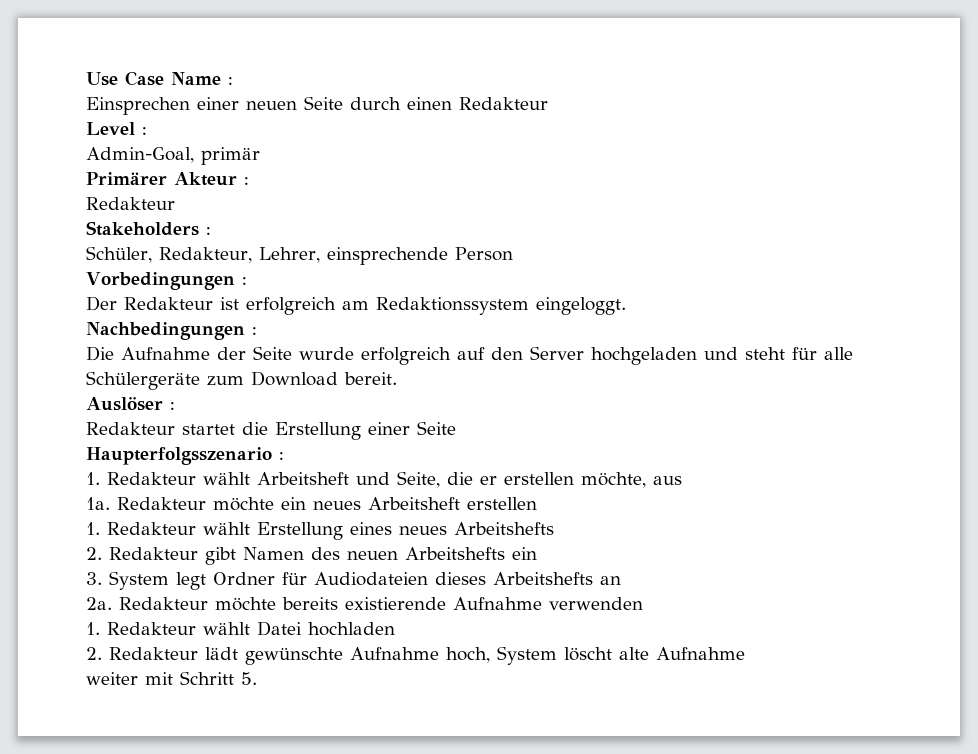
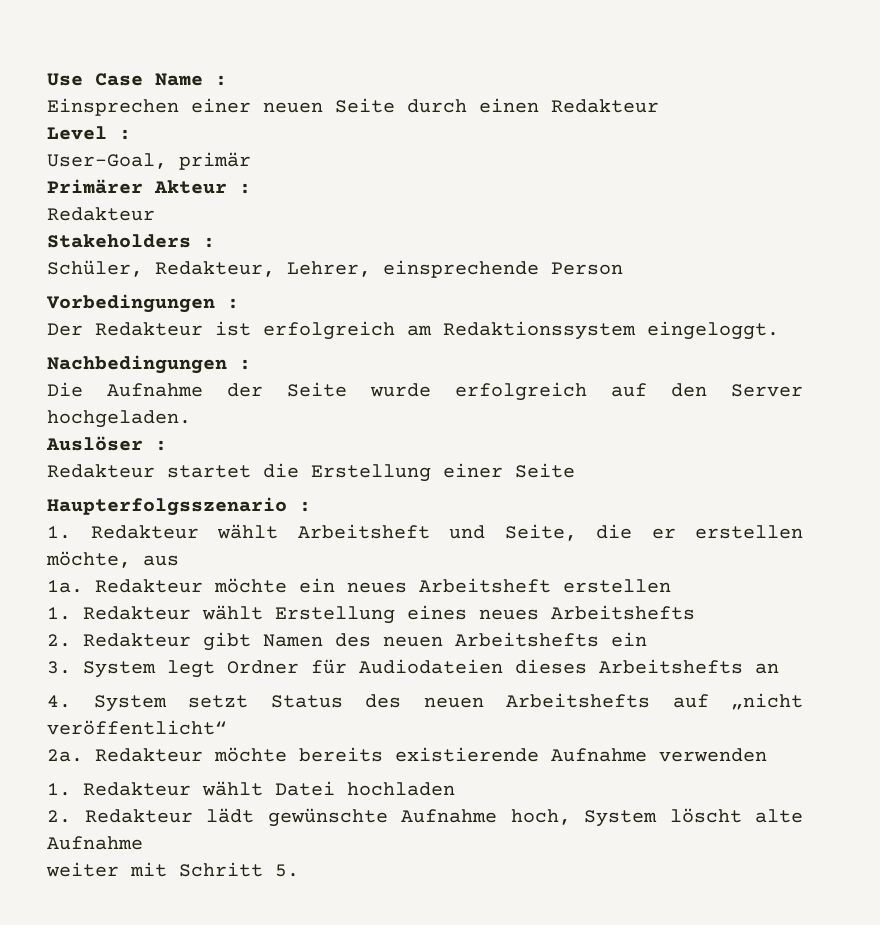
- Admin-Goal, primär
+ User-Goal, primär
- Die Aufnahme der Seite wurde erfolgreich auf den Server hochgeladen und steht für alle Schülergeräte zum Download bereit.
+ Die Aufnahme der Seite wurde erfolgreich auf den Server hochgeladen.
+ 4. System setzt Status des neuen Arbeitshefts auf „nicht veröffentlicht“

